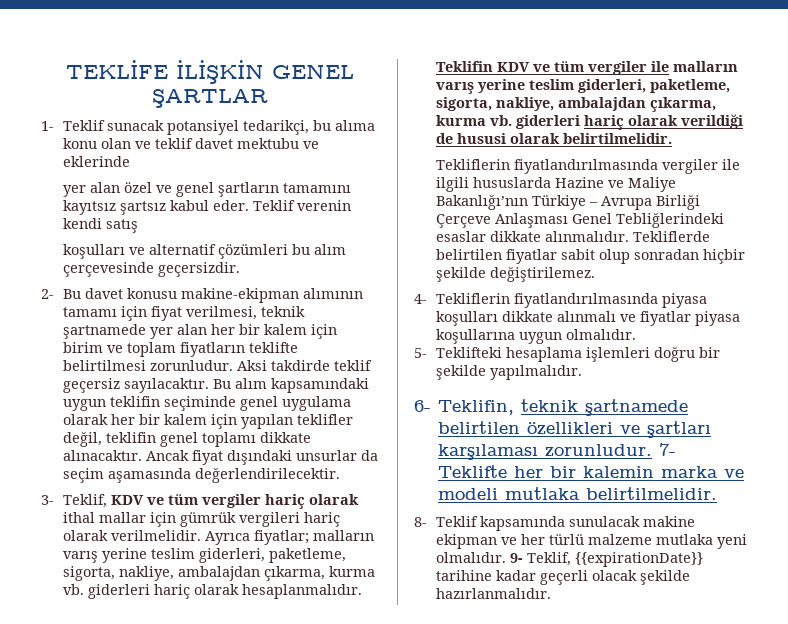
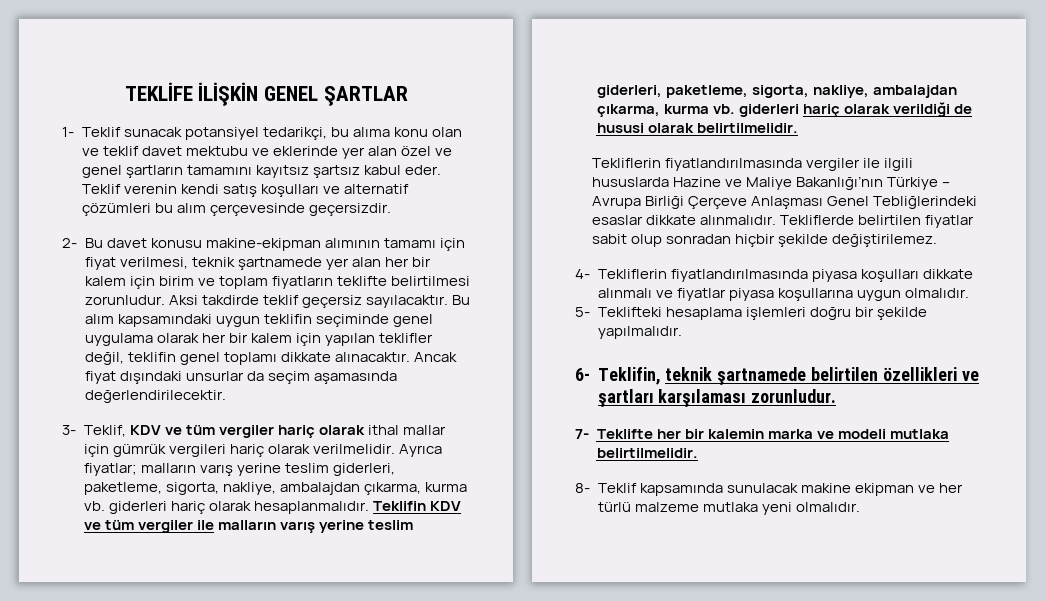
- 1- Teklif sunacak potansiyel tedarikçi, bu alıma konu olan ve teklif davet mektubu ve eklerinde
- yer alan özel ve genel şartların tamamını kayıtsız şartsız kabul eder.
+ 1- Teklif sunacak potansiyel tedarikçi, bu alıma konu olan ve teklif davet mektubu ve eklerinde yer alan özel ve genel şartların tamamını kayıtsız şartsız kabul eder.
- Teklif verenin kendi satış
- koşulları ve alternatif çözümleri bu alım çerçevesinde geçersizdir.
+ Teklif verenin kendi satış koşulları ve alternatif çözümleri bu alım çerçevesinde geçersizdir.
- 6- Teklifin, teknik şartnamede belirtilen özellikleri ve şartları karşılaması zorunludur. 7- Teklifte her bir kalemin marka ve modeli mutlaka belirtilmelidir.
+ 6- Teklifin, teknik şartnamede belirtilen özellikleri ve şartları karşılaması zorunludur.
+ 7- Teklifte her bir kalemin marka ve modeli mutlaka belirtilmelidir.
- 9- Teklif, {{expirationDate}} tarihine kadar geçerli olacak şekilde hazırlanmalıdır.

